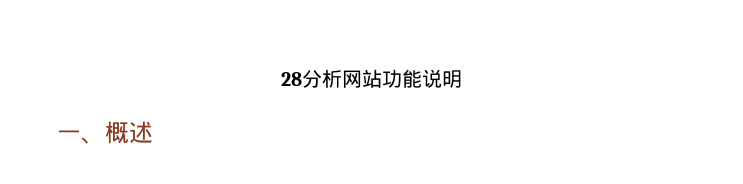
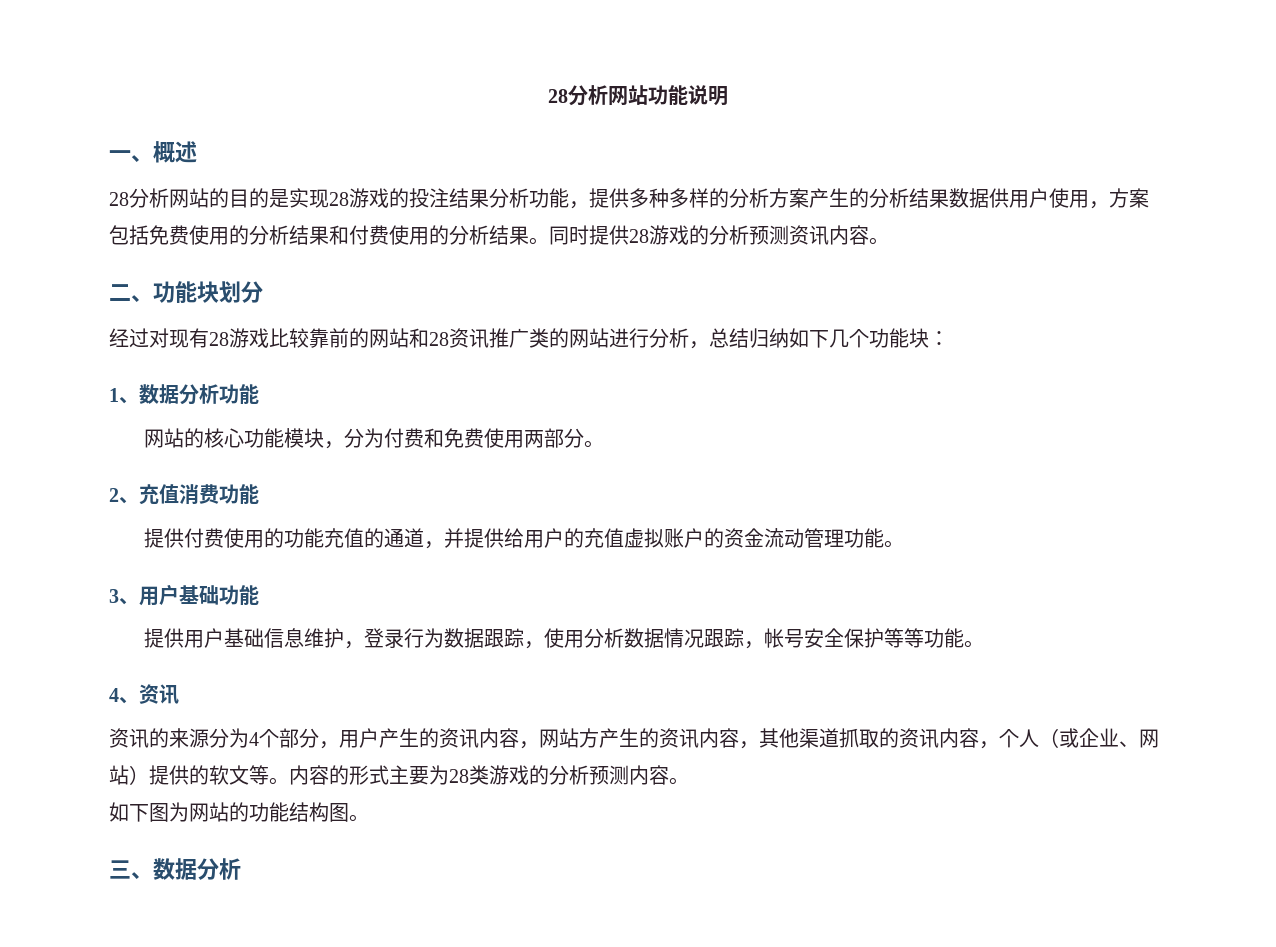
+ 28分析网站的目的是实现28游戏的投注结果分析功能，提供多种多样的分析方案产生的分析结果数据供用户使用，方案包括免费使用的分析结果和付费使用的分析结果。同时提供28游戏的分析预测资讯内容。
+ 二、功能块划分
+ 经过对现有28游戏比较靠前的网站和28资讯推广类的网站进行分析，总结归纳如下几个功能块：
+ 1、数据分析功能
+ 网站的核心功能模块，分为付费和免费使用两部分。
+ 2、充值消费功能
+ 提供付费使用的功能充值的通道，并提供给用户的充值虚拟账户的资金流动管理功能。
+ 3、用户基础功能
+ 提供用户基础信息维护，登录行为数据跟踪，使用分析数据情况跟踪，帐号安全保护等等功能。
+ 4、资讯
+ 资讯的来源分为4个部分，用户产生的资讯内容，网站方产生的资讯内容，其他渠道抓取的资讯内容，个人（或企业、网站）提供的软文等。内容的形式主要为28类游戏的分析预测内容。
+ 如下图为网站的功能结构图。
+ 三、数据分析

